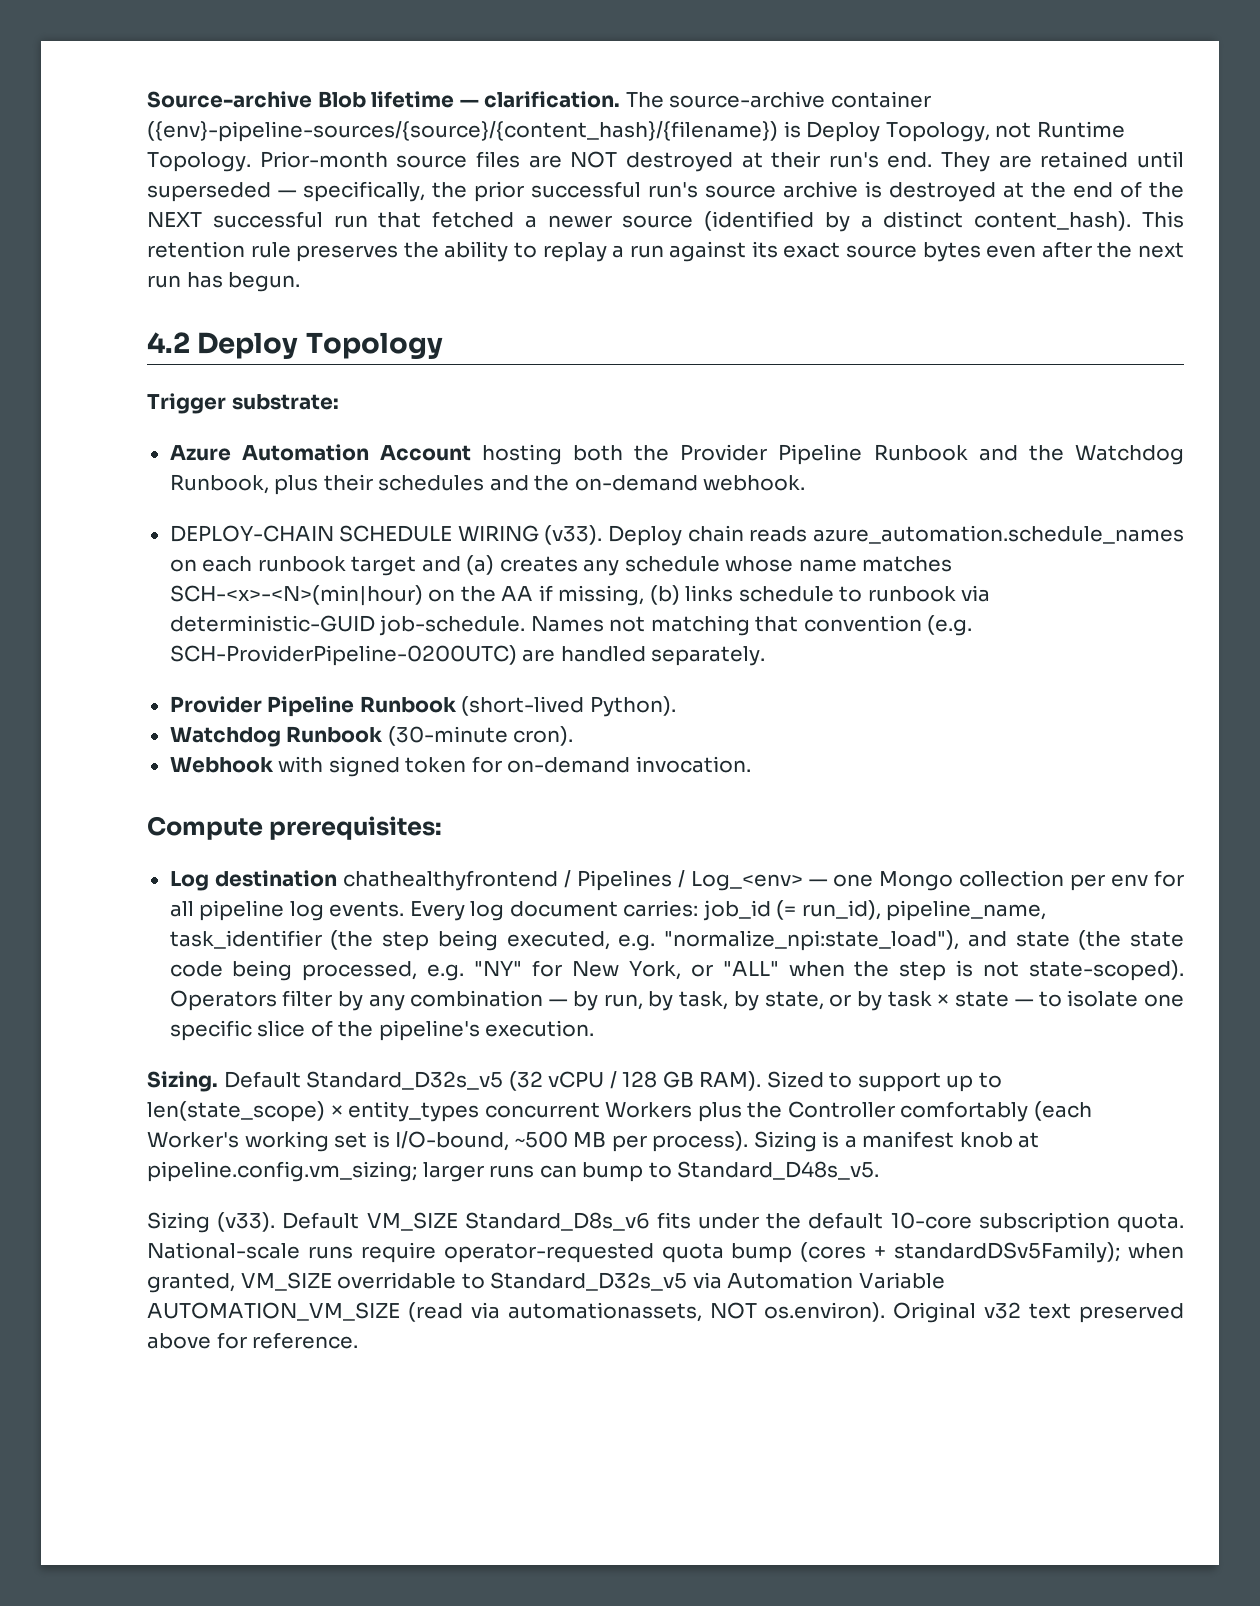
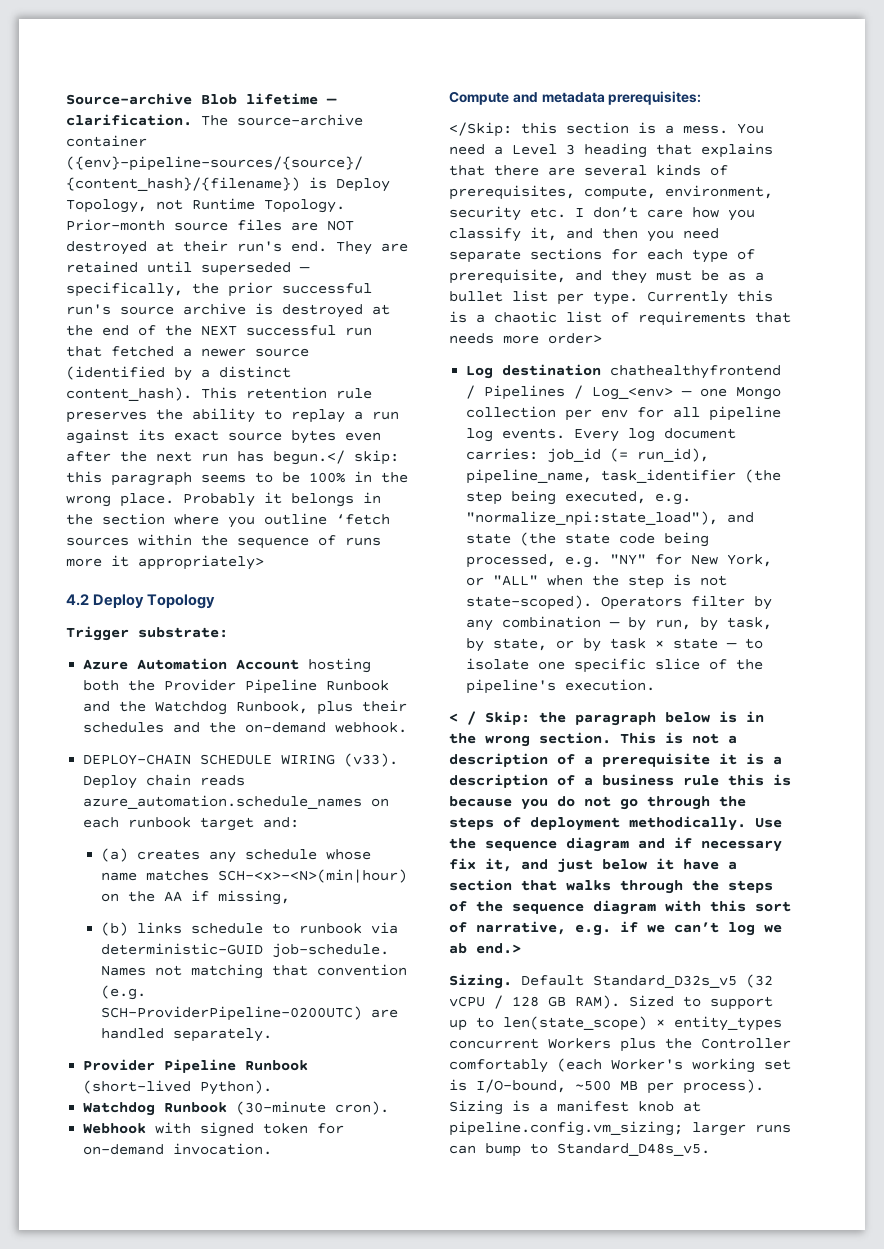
- This retention rule preserves the ability to replay a run against its exact source bytes even after the next run has begun.
+ This retention rule preserves the ability to replay a run against its exact source bytes even after the next run has begun.</ skip: this paragraph seems to be 100% in the wrong place. Probably it belongs in the section where you outline ‘fetch sources within the sequence of runs more it appropriately>
- Deploy chain reads azure_automation.schedule_names on each runbook target and (a) creates any schedule whose name matches SCH-<x>-<N>(min|hour) on the AA if missing, (b) links schedule to runbook via deterministic-GUID job-schedule.
+ Deploy chain reads azure_automation.schedule_names on each runbook target and:
+ (a) creates any schedule whose name matches SCH-<x>-<N>(min|hour) on the AA if missing,
+ (b) links schedule to runbook via deterministic-GUID job-schedule.
- Compute prerequisites:
+ Compute and metadata prerequisites:
+ </Skip: this section is a mess. You need a Level 3 heading that explains that there are several kinds of prerequisites, compute, environment, security etc. I don’t care how you classify it, and then you need separate sections for each type of prerequisite, and they must be as a bullet list per type. Currently this is a chaotic list of requirements that needs more order>
+ < / Skip: the paragraph below is in the wrong section. This is not a description of a prerequisite it is a description of a business rule this is because you do not go through the steps of deployment methodically. Use the sequence diagram and if necessary fix it, and just below it have a section that walks through the steps of the sequence diagram with this sort of narrative, e.g. if we can’t log we ab end.>
- Sizing (v33). Default VM_SIZE Standard_D8s_v6 fits under the default 10-core subscription quota. National-scale runs require operator-requested quota bump (cores + standardDSv5Family); when granted, VM_SIZE overridable to Standard_D32s_v5 via Automation Variable AUTOMATION_VM_SIZE (read via automationassets, NOT os.environ). Original v32 text preserved above for reference.

